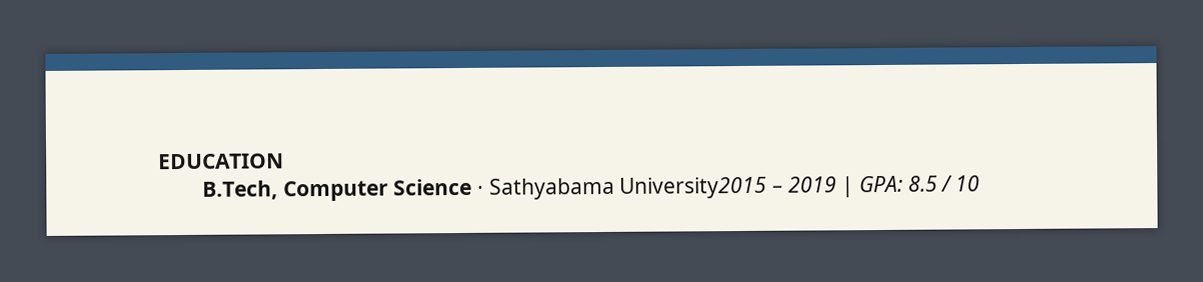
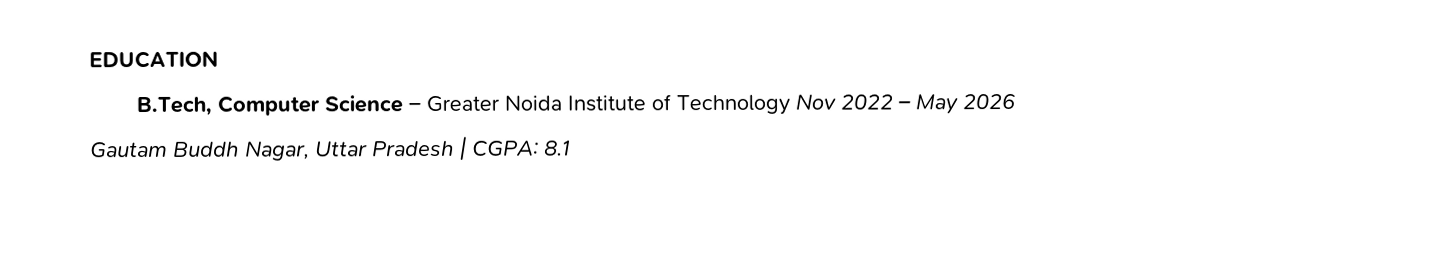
- B.Tech, Computer Science · Sathyabama University2015 – 2019 | GPA: 8.5 / 10
+ B.Tech, Computer Science – Greater Noida Institute of Technology Nov 2022 – May 2026
+ Gautam Buddh Nagar, Uttar Pradesh | CGPA: 8.1

